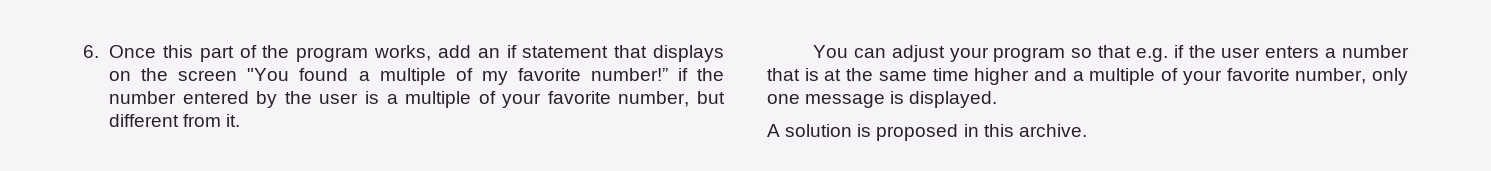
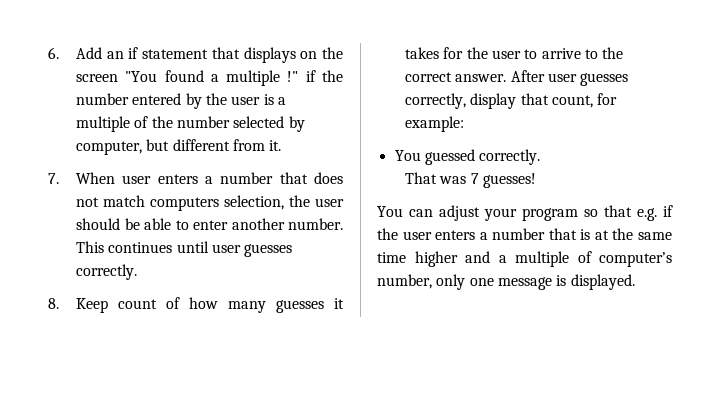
- 6. Once this part of the program works, add an if statement that displays on the screen "You found a multiple of my favorite number!” if the number entered by the user is a multiple of your favorite number, but different from it.
+ 6. Add an if statement that displays on the screen "You found a multiple !" if the number entered by the user is a multiple of the number selected by computer, but different from it.
+ 7. When user enters a number that does not match computers selection, the user should be able to enter another number. This continues until user guesses correctly.
+ 8. Keep count of how many guesses it takes for the user to arrive to the correct answer. After user guesses correctly, display that count, for example:
+ You guessed correctly.
+ That was 7 guesses!
- You can adjust your program so that e.g. if the user enters a number that is at the same time higher and a multiple of your favorite number, only one message is displayed.
+ You can adjust your program so that e.g. if the user enters a number that is at the same time higher and a multiple of computer’s number, only one message is displayed.
- A solution is proposed in this archive.

